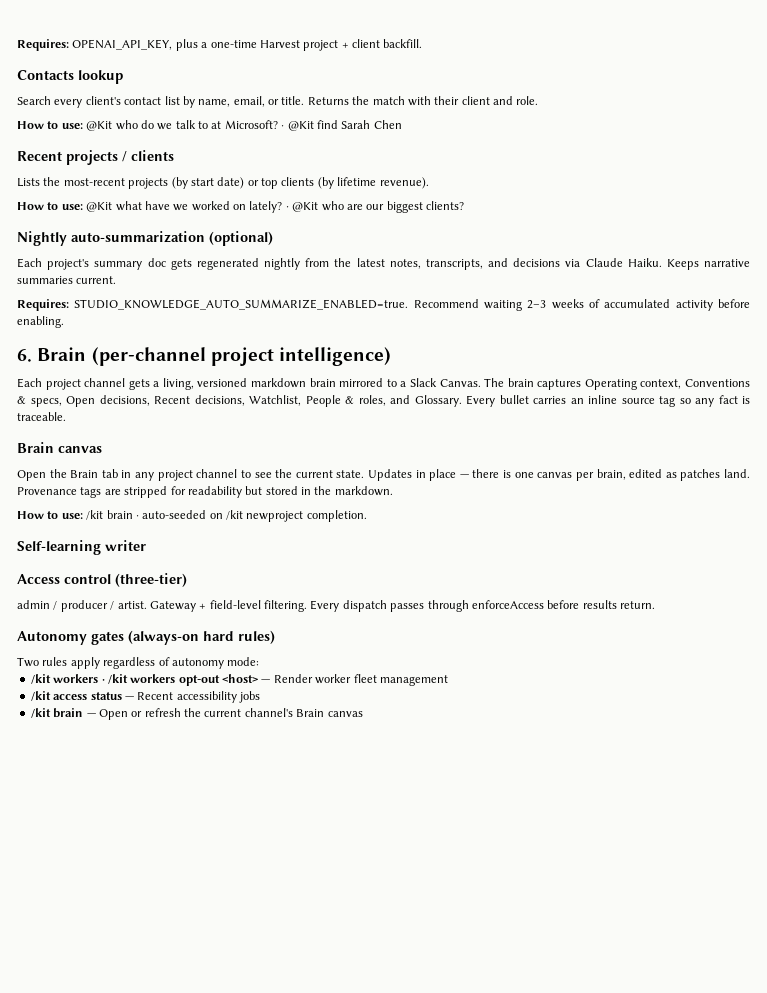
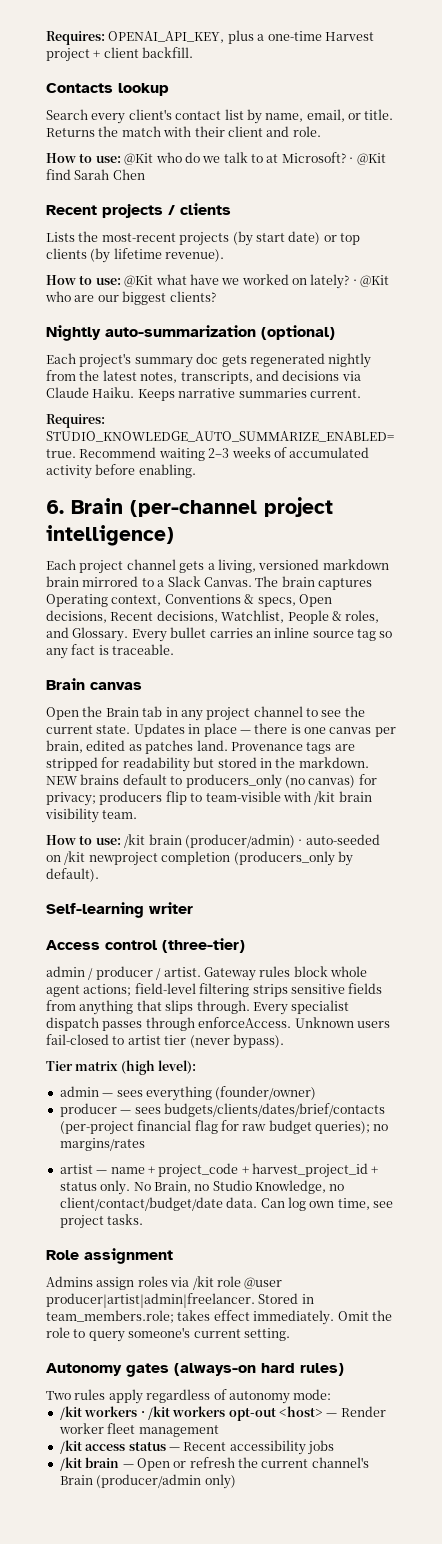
+ NEW brains default to producers_only (no canvas) for privacy; producers flip to team-visible with /kit brain visibility team.
- How to use: /kit brain · auto-seeded on /kit newproject completion.
+ How to use: /kit brain (producer/admin) · auto-seeded on /kit newproject completion (producers_only by default).
- Gateway + field-level filtering. Every dispatch passes through enforceAccess before results return.
+ Gateway rules block whole agent actions; field-level filtering strips sensitive fields from anything that slips through. Every specialist dispatch passes through enforceAccess. Unknown users fail-closed to artist tier (never bypass).
+ Tier matrix (high level):
+ admin — sees everything (founder/owner)
+ producer — sees budgets/clients/dates/brief/contacts (per-project financial flag for raw budget queries); no margins/rates
+ artist — name + project_code + harvest_project_id + status only. No Brain, no Studio Knowledge, no client/contact/budget/date data. Can log own time, see project tasks.
+ Role assignment
+ Admins assign roles via /kit role @user producer|artist|admin|freelancer. Stored in team_members.role; takes effect immediately. Omit the role to query someone's current setting.
- /kit brain — Open or refresh the current channel's Brain canvas
+ /kit brain — Open or refresh the current channel's Brain (producer/admin only)

